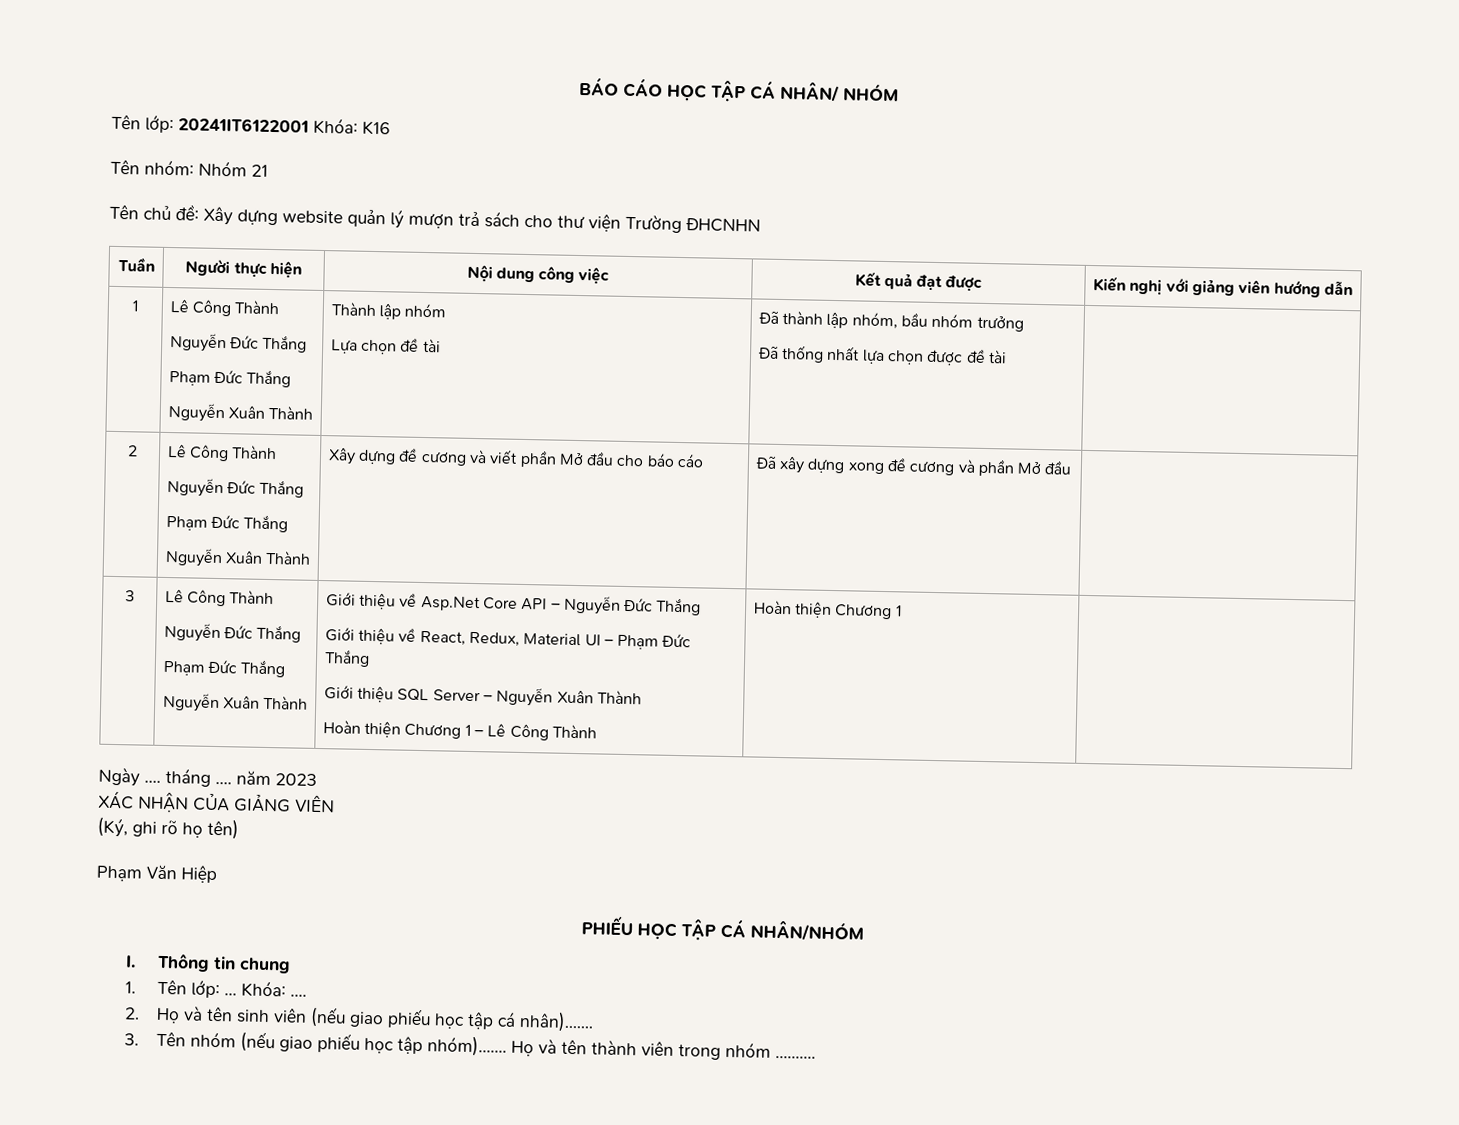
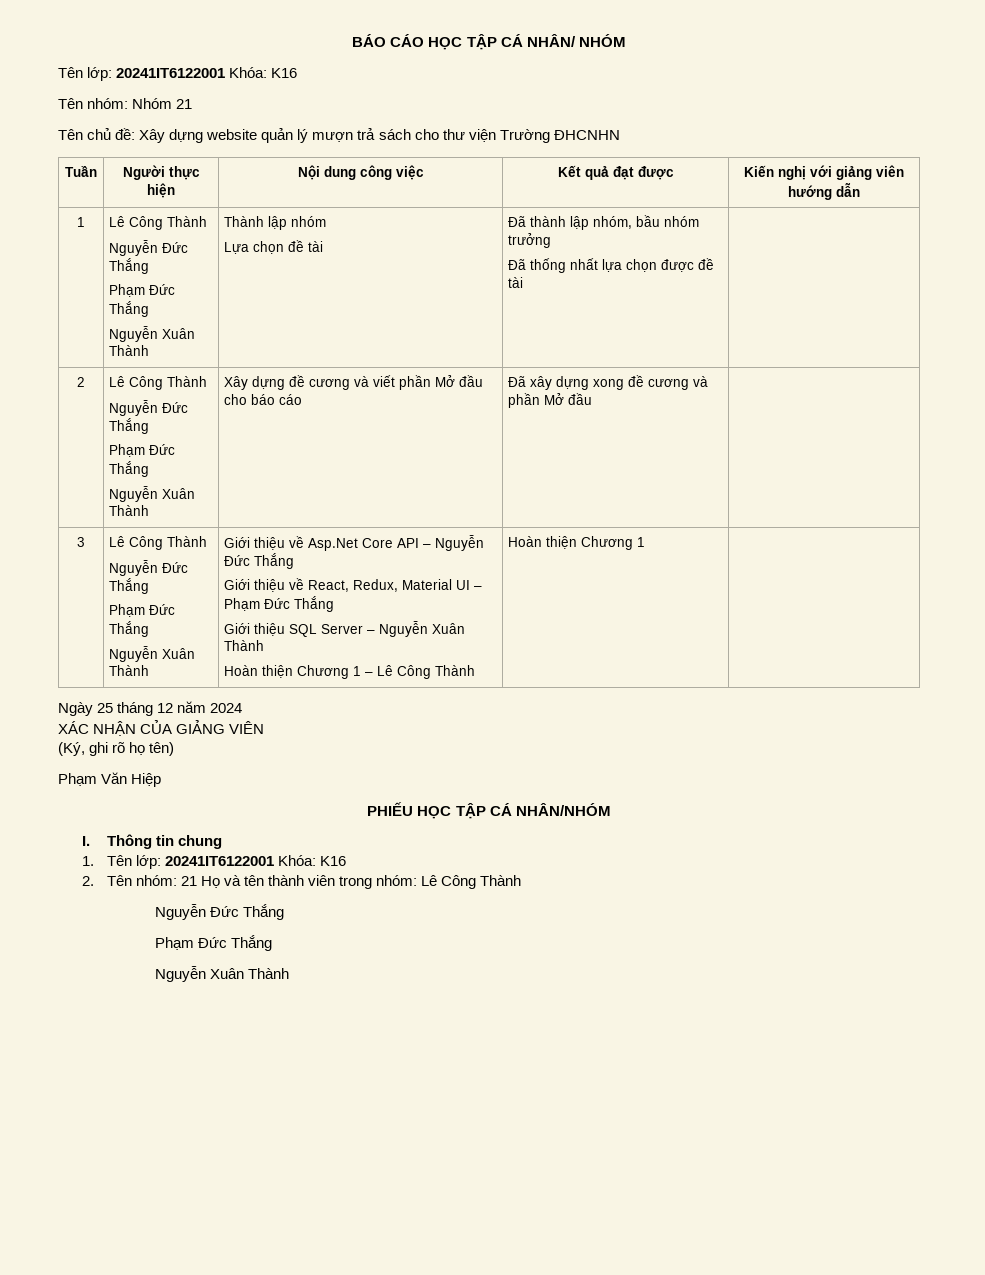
- Ngày …. tháng …. năm 2023
+ Ngày 25 tháng 12 năm 2024
- 1. Tên lớp: … Khóa: ….
- 2. Họ và tên sinh viên (nếu giao phiếu học tập cá nhân)…….
- 3. Tên nhóm (nếu giao phiếu học tập nhóm)……. Họ và tên thành viên trong nhóm ……….
+ 1. Tên lớp: 20241IT6122001 Khóa: K16
+ 2. Tên nhóm: 21 Họ và tên thành viên trong nhóm: Lê Công Thành
+ Nguyễn Đức Thắng
+ Phạm Đức Thắng
+ Nguyễn Xuân Thành

